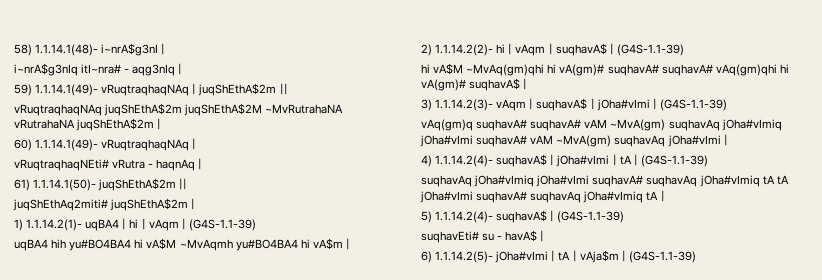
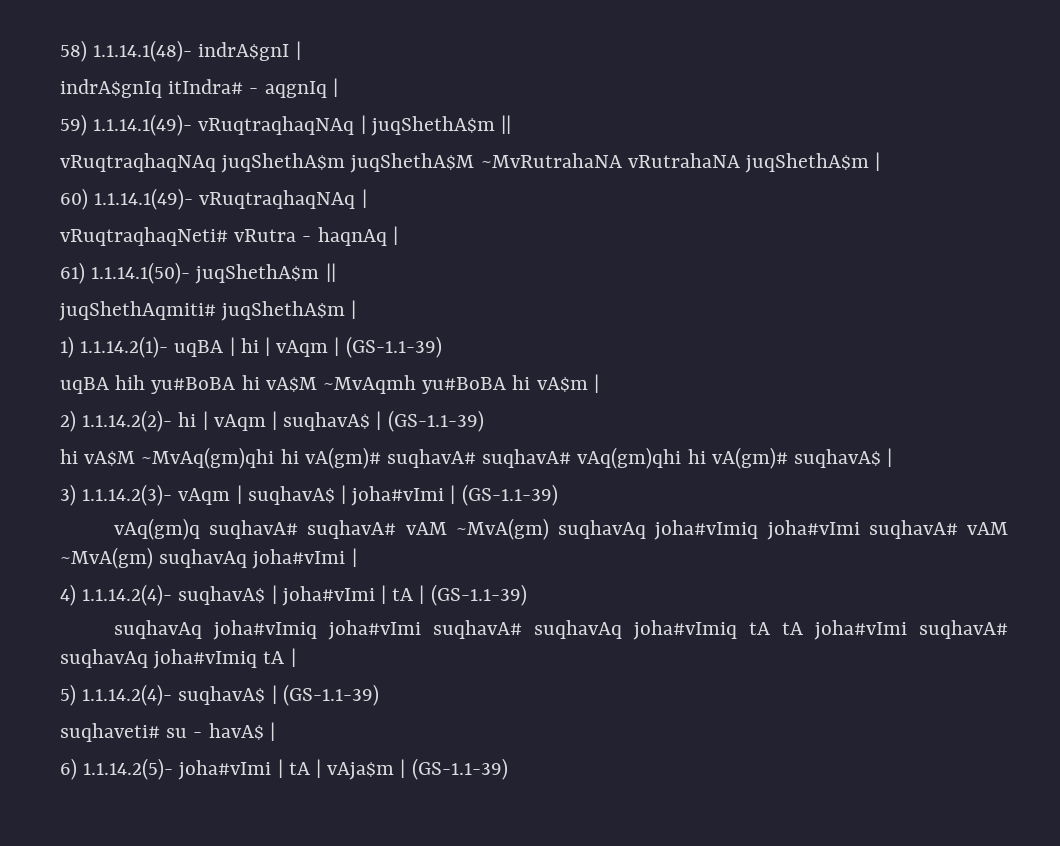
- 58) 1.1.14.1(48)- i~nrA$g3nI |
- i~nrA$g3nIq itI~nra# - aqg3nIq |
+ 58) 1.1.14.1(48)- indrA$gnI |
+ indrA$gnIq itIndra# - aqgnIq |
- 59) 1.1.14.1(49)- vRuqtraqhaqNAq | juqShEthA$2m ||
+ 59) 1.1.14.1(49)- vRuqtraqhaqNAq | juqShethA$m ||
- vRuqtraqhaqNAq juqShEthA$2m juqShEthA$2M ~MvRutrahaNA vRutrahaNA juqShEthA$2m |
+ vRuqtraqhaqNAq juqShethA$m juqShethA$M ~MvRutrahaNA vRutrahaNA juqShethA$m |
- vRuqtraqhaqNEti# vRutra - haqnAq |
+ vRuqtraqhaqNeti# vRutra - haqnAq |
- 61) 1.1.14.1(50)- juqShEthA$2m ||
- juqShEthAq2miti# juqShEthA$2m |
+ 61) 1.1.14.1(50)- juqShethA$m ||
+ juqShethAqmiti# juqShethA$m |
- 1) 1.1.14.2(1)- uqBA4 | hi | vAqm | (G4S-1.1-39)
- uqBA4 hih yu#BO4BA4 hi vA$M ~MvAqmh yu#BO4BA4 hi vA$m |
+ 1) 1.1.14.2(1)- uqBA | hi | vAqm | (GS-1.1-39)
+ uqBA hih yu#BoBA hi vA$M ~MvAqmh yu#BoBA hi vA$m |
- 2) 1.1.14.2(2)- hi | vAqm | suqhavA$ | (G4S-1.1-39)
+ 2) 1.1.14.2(2)- hi | vAqm | suqhavA$ | (GS-1.1-39)
- 3) 1.1.14.2(3)- vAqm | suqhavA$ | jOha#vImi | (G4S-1.1-39)
+ 3) 1.1.14.2(3)- vAqm | suqhavA$ | joha#vImi | (GS-1.1-39)
- vAq(gm)q suqhavA# suqhavA# vAM ~MvA(gm) suqhavAq jOha#vImiq jOha#vImi suqhavA# vAM ~MvA(gm) suqhavAq jOha#vImi |
+ vAq(gm)q suqhavA# suqhavA# vAM ~MvA(gm) suqhavAq joha#vImiq joha#vImi suqhavA# vAM ~MvA(gm) suqhavAq joha#vImi |
- 4) 1.1.14.2(4)- suqhavA$ | jOha#vImi | tA | (G4S-1.1-39)
- suqhavAq jOha#vImiq jOha#vImi suqhavA# suqhavAq jOha#vImiq tA tA jOha#vImi suqhavA# suqhavAq jOha#vImiq tA |
+ 4) 1.1.14.2(4)- suqhavA$ | joha#vImi | tA | (GS-1.1-39)
+ suqhavAq joha#vImiq joha#vImi suqhavA# suqhavAq joha#vImiq tA tA joha#vImi suqhavA# suqhavAq joha#vImiq tA |
- 5) 1.1.14.2(4)- suqhavA$ | (G4S-1.1-39)
- suqhavEti# su - havA$ |
+ 5) 1.1.14.2(4)- suqhavA$ | (GS-1.1-39)
+ suqhaveti# su - havA$ |
- 6) 1.1.14.2(5)- jOha#vImi | tA | vAja$m | (G4S-1.1-39)
+ 6) 1.1.14.2(5)- joha#vImi | tA | vAja$m | (GS-1.1-39)

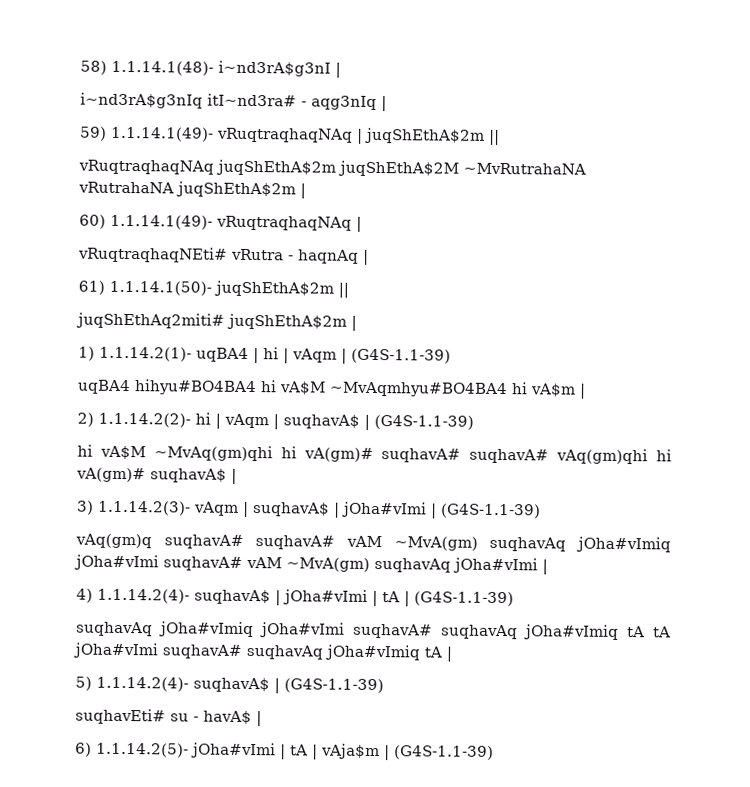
- 58) 1.1.14.1(48)- indrA$gnI |
- indrA$gnIq itIndra# - aqgnIq |
+ 58) 1.1.14.1(48)- i~nd3rA$g3nI |
+ i~nd3rA$g3nIq itI~nd3ra# - aqg3nIq |
- 59) 1.1.14.1(49)- vRuqtraqhaqNAq | juqShethA$m ||
+ 59) 1.1.14.1(49)- vRuqtraqhaqNAq | juqShEthA$2m ||
- vRuqtraqhaqNAq juqShethA$m juqShethA$M ~MvRutrahaNA vRutrahaNA juqShethA$m |
+ vRuqtraqhaqNAq juqShEthA$2m juqShEthA$2M ~MvRutrahaNA vRutrahaNA juqShEthA$2m |
- vRuqtraqhaqNeti# vRutra - haqnAq |
+ vRuqtraqhaqNEti# vRutra - haqnAq |
- 61) 1.1.14.1(50)- juqShethA$m ||
- juqShethAqmiti# juqShethA$m |
+ 61) 1.1.14.1(50)- juqShEthA$2m ||
+ juqShEthAq2miti# juqShEthA$2m |
- 1) 1.1.14.2(1)- uqBA | hi | vAqm | (GS-1.1-39)
- uqBA hih yu#BoBA hi vA$M ~MvAqmh yu#BoBA hi vA$m |
+ 1) 1.1.14.2(1)- uqBA4 | hi | vAqm | (G4S-1.1-39)
+ uqBA4 hihyu#BO4BA4 hi vA$M ~MvAqmhyu#BO4BA4 hi vA$m |
- 2) 1.1.14.2(2)- hi | vAqm | suqhavA$ | (GS-1.1-39)
+ 2) 1.1.14.2(2)- hi | vAqm | suqhavA$ | (G4S-1.1-39)
- 3) 1.1.14.2(3)- vAqm | suqhavA$ | joha#vImi | (GS-1.1-39)
+ 3) 1.1.14.2(3)- vAqm | suqhavA$ | jOha#vImi | (G4S-1.1-39)
- vAq(gm)q suqhavA# suqhavA# vAM ~MvA(gm) suqhavAq joha#vImiq joha#vImi suqhavA# vAM ~MvA(gm) suqhavAq joha#vImi |
+ vAq(gm)q suqhavA# suqhavA# vAM ~MvA(gm) suqhavAq jOha#vImiq jOha#vImi suqhavA# vAM ~MvA(gm) suqhavAq jOha#vImi |
- 4) 1.1.14.2(4)- suqhavA$ | joha#vImi | tA | (GS-1.1-39)
- suqhavAq joha#vImiq joha#vImi suqhavA# suqhavAq joha#vImiq tA tA joha#vImi suqhavA# suqhavAq joha#vImiq tA |
+ 4) 1.1.14.2(4)- suqhavA$ | jOha#vImi | tA | (G4S-1.1-39)
+ suqhavAq jOha#vImiq jOha#vImi suqhavA# suqhavAq jOha#vImiq tA tA jOha#vImi suqhavA# suqhavAq jOha#vImiq tA |
- 5) 1.1.14.2(4)- suqhavA$ | (GS-1.1-39)
- suqhaveti# su - havA$ |
+ 5) 1.1.14.2(4)- suqhavA$ | (G4S-1.1-39)
+ suqhavEti# su - havA$ |
- 6) 1.1.14.2(5)- joha#vImi | tA | vAja$m | (GS-1.1-39)
+ 6) 1.1.14.2(5)- jOha#vImi | tA | vAja$m | (G4S-1.1-39)

